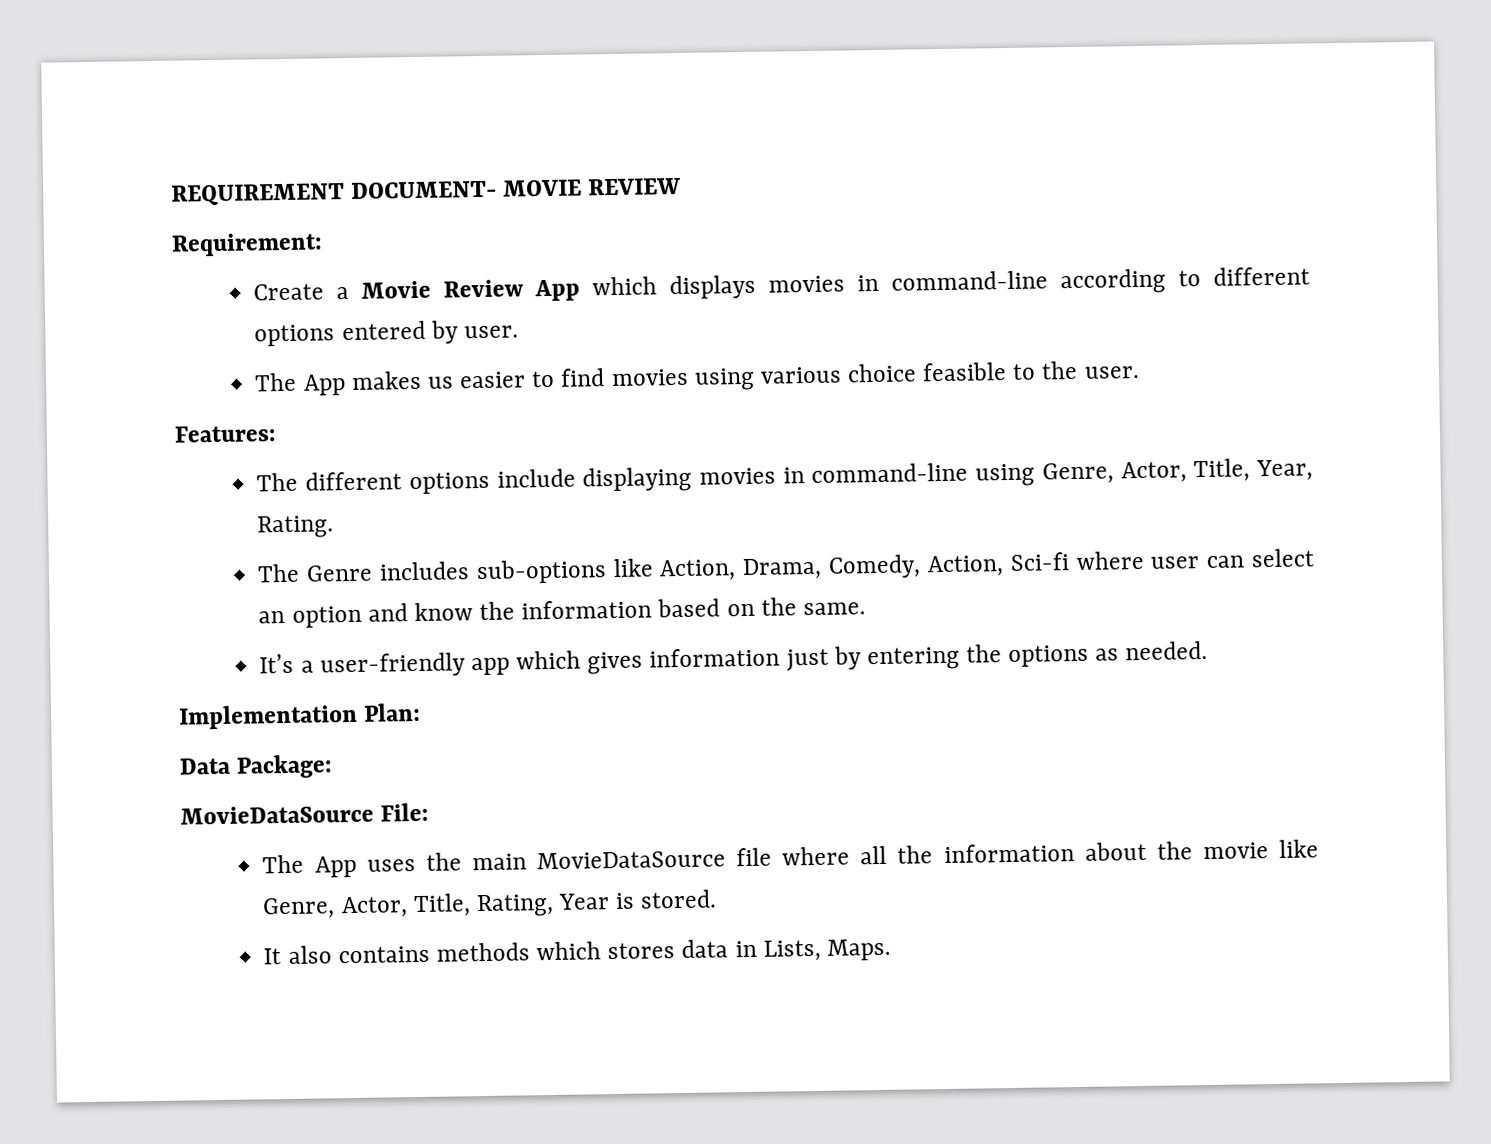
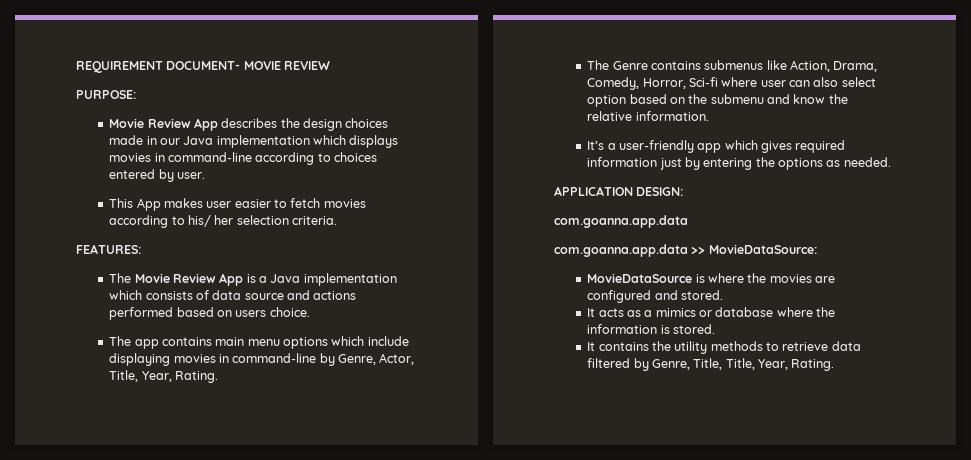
- Requirement:
- Create a Movie Review App which displays movies in command-line according to different options entered by user.
+ PURPOSE:
+ Movie Review App describes the design choices made in our Java implementation which displays movies in command-line according to choices entered by user.
- The App makes us easier to find movies using various choice feasible to the user.
- Features:
- The different options include displaying movies in command-line using Genre, Actor, Title, Year, Rating.
+ This App makes user easier to fetch movies according to his/ her selection criteria.
+ FEATURES:
+ The Movie Review App is a Java implementation which consists of data source and actions performed based on users choice.
+ The app contains main menu options which include displaying movies in command-line by Genre, Actor, Title, Year, Rating.
- The Genre includes sub-options like Action, Drama, Comedy, Action, Sci-fi where user can select an option and know the information based on the same.
+ The Genre contains submenus like Action, Drama, Comedy, Horror, Sci-fi where user can also select option based on the submenu and know the relative information.
- It’s a user-friendly app which gives information just by entering the options as needed.
+ It’s a user-friendly app which gives required information just by entering the options as needed.
- Implementation Plan:
- Data Package:
- MovieDataSource File:
- The App uses the main MovieDataSource file where all the information about the movie like Genre, Actor, Title, Rating, Year is stored.
- It also contains methods which stores data in Lists, Maps.
+ APPLICATION DESIGN:
+ com.goanna.app.data
+ com.goanna.app.data >> MovieDataSource:
+ MovieDataSource is where the movies are configured and stored.
+ It acts as a mimics or database where the information is stored.
+ It contains the utility methods to retrieve data filtered by Genre, Title, Title, Year, Rating.

